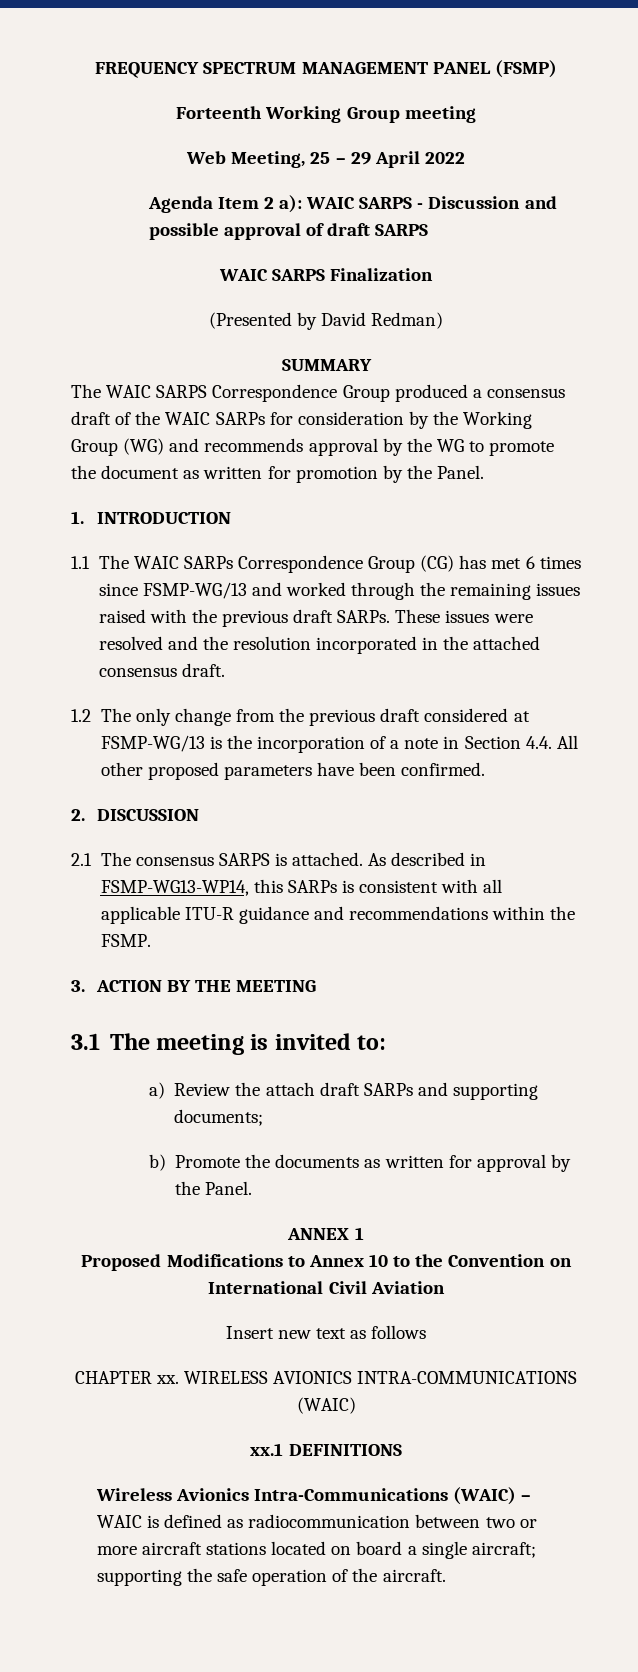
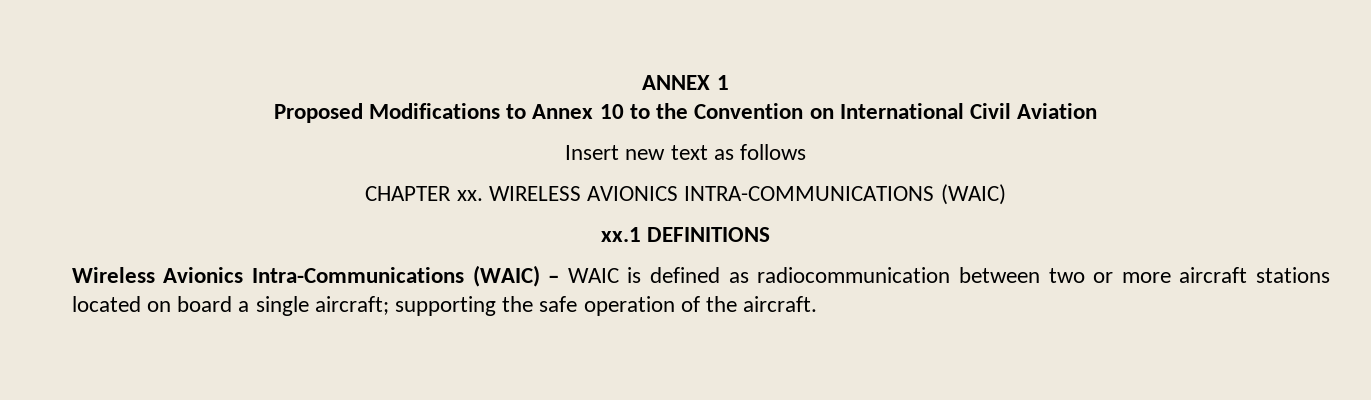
- FREQUENCY SPECTRUM MANAGEMENT PANEL (FSMP)
- Forteenth Working Group meeting
- Web Meeting, 25 – 29 April 2022
- Agenda Item 2 a): WAIC SARPS - Discussion and possible approval of draft SARPS
- WAIC SARPS Finalization
- (Presented by David Redman)
- SUMMARY
- The WAIC SARPS Correspondence Group produced a consensus draft of the WAIC SARPs for consideration by the Working Group (WG) and recommends approval by the WG to promote the document as written for promotion by the Panel.
- 1. INTRODUCTION
- 1.1 The WAIC SARPs Correspondence Group (CG) has met 6 times since FSMP-WG/13 and worked through the remaining issues raised with the previous draft SARPs. These issues were resolved and the resolution incorporated in the attached consensus draft.
- 1.2 The only change from the previous draft considered at FSMP-WG/13 is the incorporation of a note in Section 4.4. All other proposed parameters have been confirmed.
- 2. DISCUSSION
- 2.1 The consensus SARPS is attached. As described in FSMP-WG13-WP14, this SARPs is consistent with all applicable ITU-R guidance and recommendations within the FSMP.
- 3. ACTION BY THE MEETING
- 3.1 The meeting is invited to:
- a) Review the attach draft SARPs and supporting documents;
- b) Promote the documents as written for approval by the Panel.

